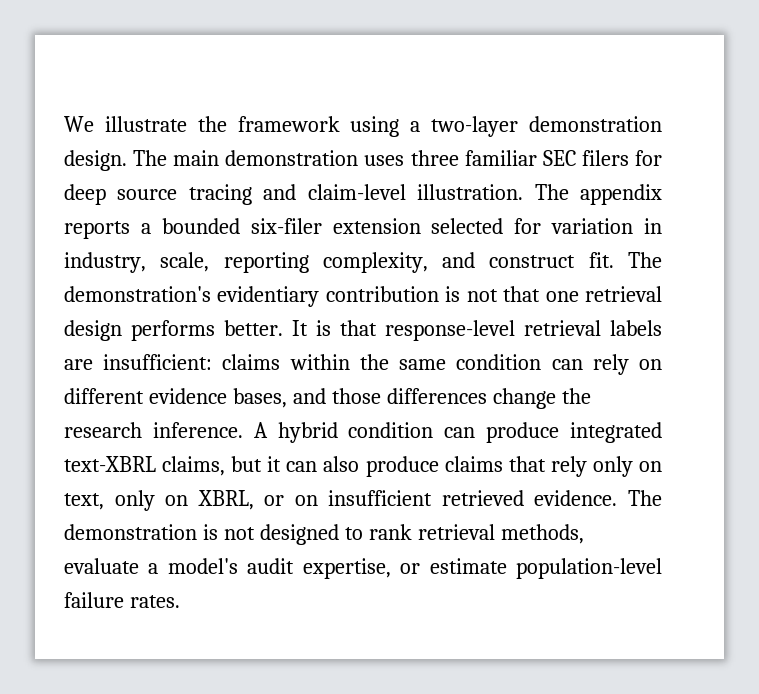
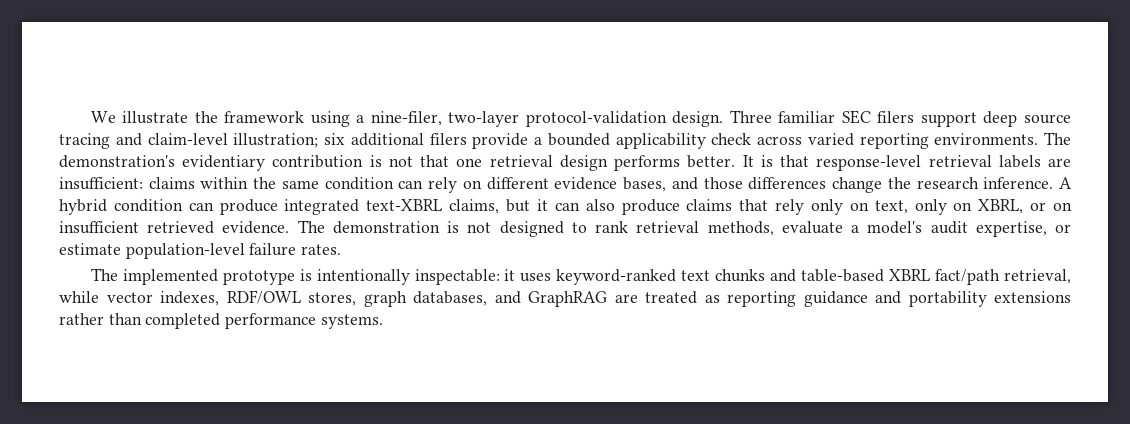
- We illustrate the framework using a two-layer demonstration design. The main demonstration uses three familiar SEC filers for deep source tracing and claim-level illustration. The appendix reports a bounded six-filer extension selected for variation in industry, scale, reporting complexity, and construct fit.
+ We illustrate the framework using a nine-filer, two-layer protocol-validation design. Three familiar SEC filers support deep source tracing and claim-level illustration; six additional filers provide a bounded applicability check across varied reporting environments.
+ The implemented prototype is intentionally inspectable: it uses keyword-ranked text chunks and table-based XBRL fact/path retrieval, while vector indexes, RDF/OWL stores, graph databases, and GraphRAG are treated as reporting guidance and portability extensions rather than completed performance systems.

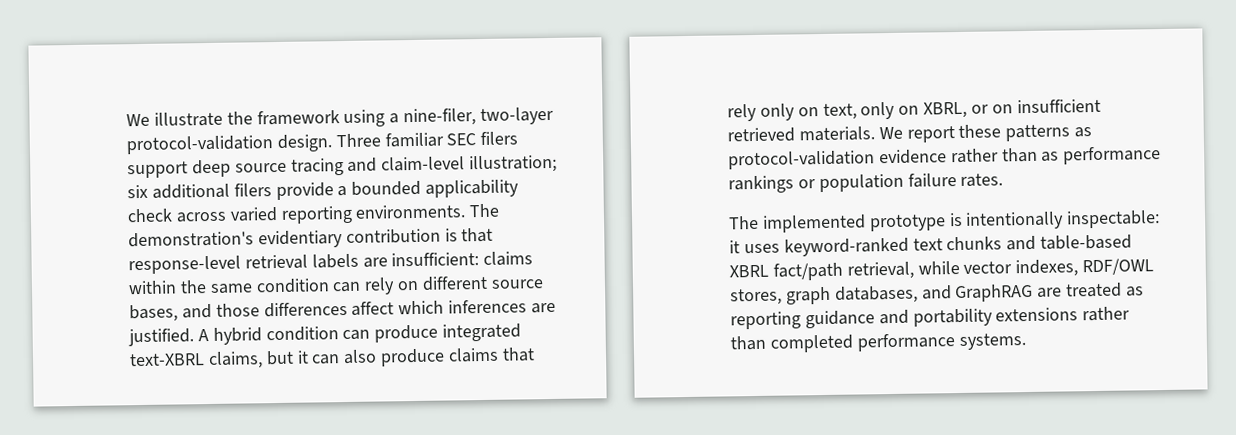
- The demonstration's evidentiary contribution is not that one retrieval design performs better. It is that response-level retrieval labels are insufficient: claims within the same condition can rely on different evidence bases, and those differences change the research inference.
+ The demonstration's evidentiary contribution is that response-level retrieval labels are insufficient: claims within the same condition can rely on different source bases, and those differences affect which inferences are justified.
- A hybrid condition can produce integrated text-XBRL claims, but it can also produce claims that rely only on text, only on XBRL, or on insufficient retrieved evidence. The demonstration is not designed to rank retrieval methods, evaluate a model's audit expertise, or estimate population-level failure rates.
+ A hybrid condition can produce integrated text-XBRL claims, but it can also produce claims that rely only on text, only on XBRL, or on insufficient retrieved materials. We report these patterns as protocol-validation evidence rather than as performance rankings or population failure rates.

